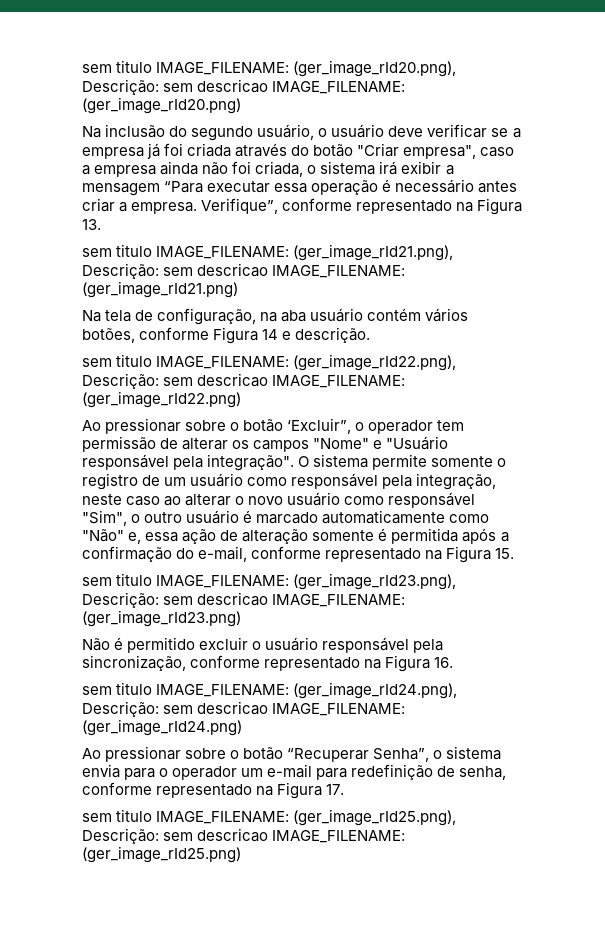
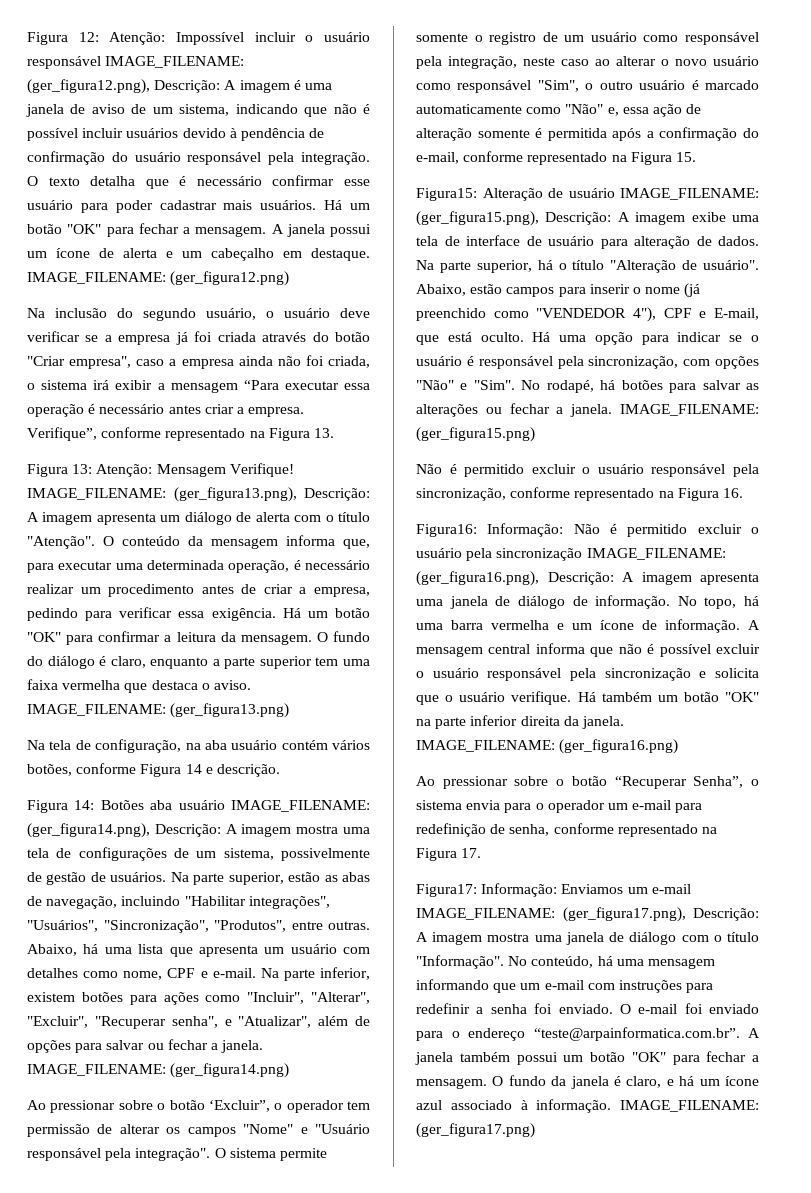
- sem titulo IMAGE_FILENAME: (ger_image_rId20.png), Descrição: sem descricao IMAGE_FILENAME: (ger_image_rId20.png)
+ Figura 12: Atenção: Impossível incluir o usuário responsável IMAGE_FILENAME: (ger_figura12.png), Descrição: A imagem é uma janela de aviso de um sistema, indicando que não é possível incluir usuários devido à pendência de confirmação do usuário responsável pela integração. O texto detalha que é necessário confirmar esse usuário para poder cadastrar mais usuários. Há um botão "OK" para fechar a mensagem. A janela possui um ícone de alerta e um cabeçalho em destaque. IMAGE_FILENAME: (ger_figura12.png)
- sem titulo IMAGE_FILENAME: (ger_image_rId21.png), Descrição: sem descricao IMAGE_FILENAME: (ger_image_rId21.png)
+ Figura 13: Atenção: Mensagem Verifique! IMAGE_FILENAME: (ger_figura13.png), Descrição: A imagem apresenta um diálogo de alerta com o título "Atenção". O conteúdo da mensagem informa que, para executar uma determinada operação, é necessário realizar um procedimento antes de criar a empresa, pedindo para verificar essa exigência. Há um botão "OK" para confirmar a leitura da mensagem. O fundo do diálogo é claro, enquanto a parte superior tem uma faixa vermelha que destaca o aviso. IMAGE_FILENAME: (ger_figura13.png)
- sem titulo IMAGE_FILENAME: (ger_image_rId22.png), Descrição: sem descricao IMAGE_FILENAME: (ger_image_rId22.png)
+ Figura 14: Botões aba usuário IMAGE_FILENAME: (ger_figura14.png), Descrição: A imagem mostra uma tela de configurações de um sistema, possivelmente de gestão de usuários. Na parte superior, estão as abas de navegação, incluindo "Habilitar integrações", "Usuários", "Sincronização", "Produtos", entre outras. Abaixo, há uma lista que apresenta um usuário com detalhes como nome, CPF e e-mail. Na parte inferior, existem botões para ações como "Incluir", "Alterar", "Excluir", "Recuperar senha", e "Atualizar", além de opções para salvar ou fechar a janela. IMAGE_FILENAME: (ger_figura14.png)
- sem titulo IMAGE_FILENAME: (ger_image_rId23.png), Descrição: sem descricao IMAGE_FILENAME: (ger_image_rId23.png)
+ Figura15: Alteração de usuário IMAGE_FILENAME: (ger_figura15.png), Descrição: A imagem exibe uma tela de interface de usuário para alteração de dados. Na parte superior, há o título "Alteração de usuário". Abaixo, estão campos para inserir o nome (já preenchido como "VENDEDOR 4"), CPF e E-mail, que está oculto. Há uma opção para indicar se o usuário é responsável pela sincronização, com opções "Não" e "Sim". No rodapé, há botões para salvar as alterações ou fechar a janela. IMAGE_FILENAME: (ger_figura15.png)
- sem titulo IMAGE_FILENAME: (ger_image_rId24.png), Descrição: sem descricao IMAGE_FILENAME: (ger_image_rId24.png)
+ Figura16: Informação: Não é permitido excluir o usuário pela sincronização IMAGE_FILENAME: (ger_figura16.png), Descrição: A imagem apresenta uma janela de diálogo de informação. No topo, há uma barra vermelha e um ícone de informação. A mensagem central informa que não é possível excluir o usuário responsável pela sincronização e solicita que o usuário verifique. Há também um botão "OK" na parte inferior direita da janela. IMAGE_FILENAME: (ger_figura16.png)
- sem titulo IMAGE_FILENAME: (ger_image_rId25.png), Descrição: sem descricao IMAGE_FILENAME: (ger_image_rId25.png)
+ Figura17: Informação: Enviamos um e-mail IMAGE_FILENAME: (ger_figura17.png), Descrição: A imagem mostra uma janela de diálogo com o título "Informação". No conteúdo, há uma mensagem informando que um e-mail com instruções para redefinir a senha foi enviado. O e-mail foi enviado para o endereço “teste@arpainformatica.com.br”. A janela também possui um botão "OK" para fechar a mensagem. O fundo da janela é claro, e há um ícone azul associado à informação. IMAGE_FILENAME: (ger_figura17.png)

